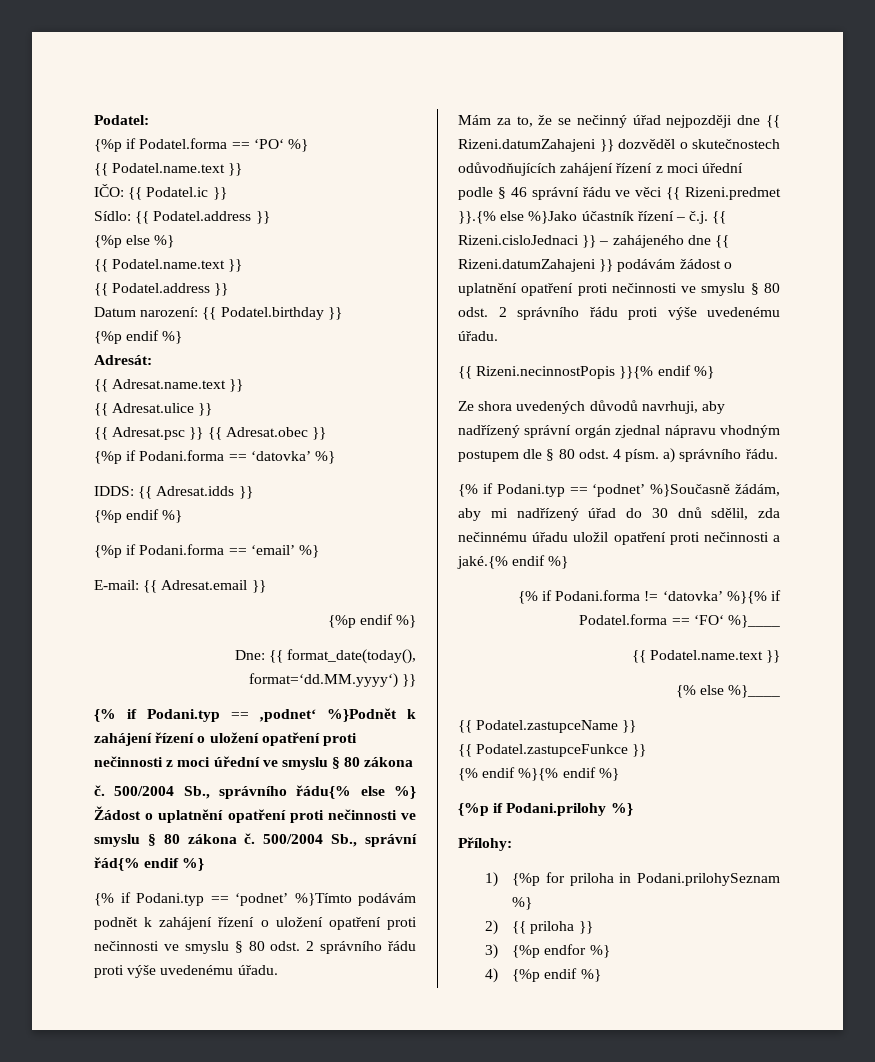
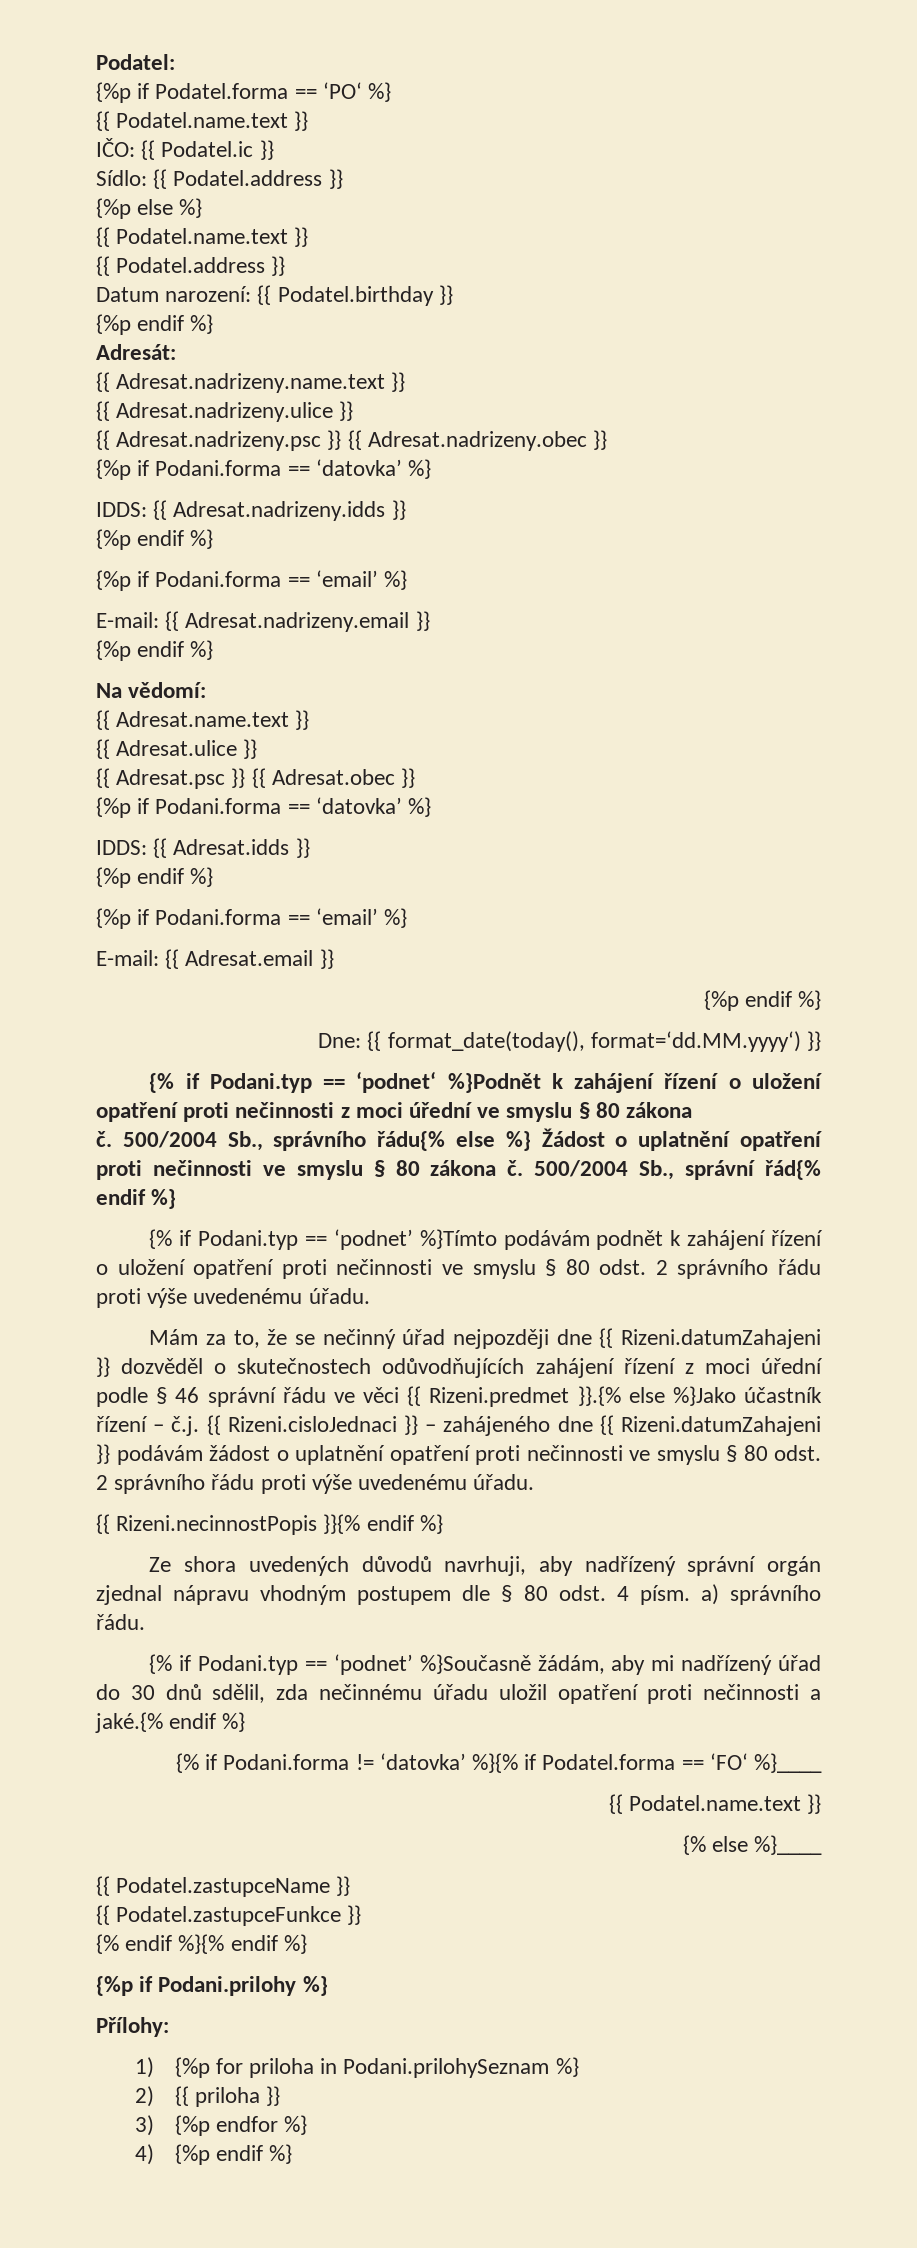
+ {{ Adresat.nadrizeny.name.text }}
+ {{ Adresat.nadrizeny.ulice }}
+ {{ Adresat.nadrizeny.psc }} {{ Adresat.nadrizeny.obec }}
+ {%p if Podani.forma == ‘datovka’ %}
+ IDDS: {{ Adresat.nadrizeny.idds }}
+ {%p endif %}
+ {%p if Podani.forma == ‘email’ %}
+ E-mail: {{ Adresat.nadrizeny.email }}
+ {%p endif %}
+ Na vědomí:
- {% if Podani.typ == ‚podnet‘ %}Podnět k zahájení řízení o uložení opatření proti nečinnosti z moci úřední ve smyslu § 80 zákona
+ {% if Podani.typ == ‘podnet‘ %}Podnět k zahájení řízení o uložení opatření proti nečinnosti z moci úřední ve smyslu § 80 zákona

